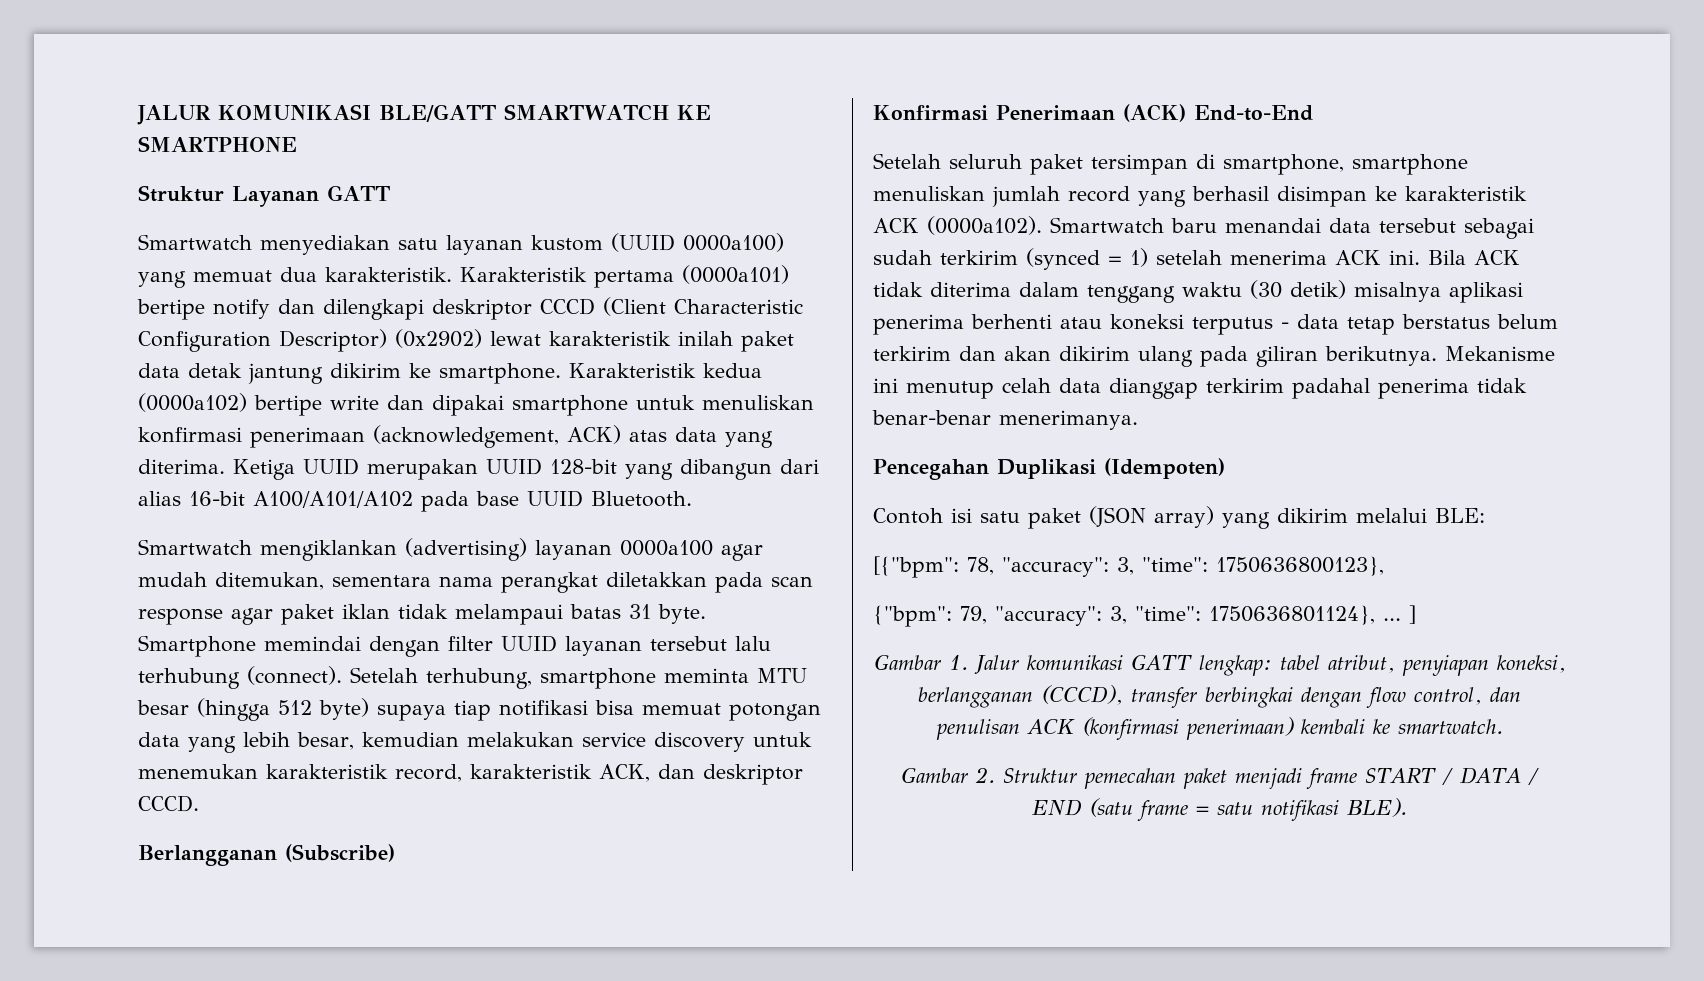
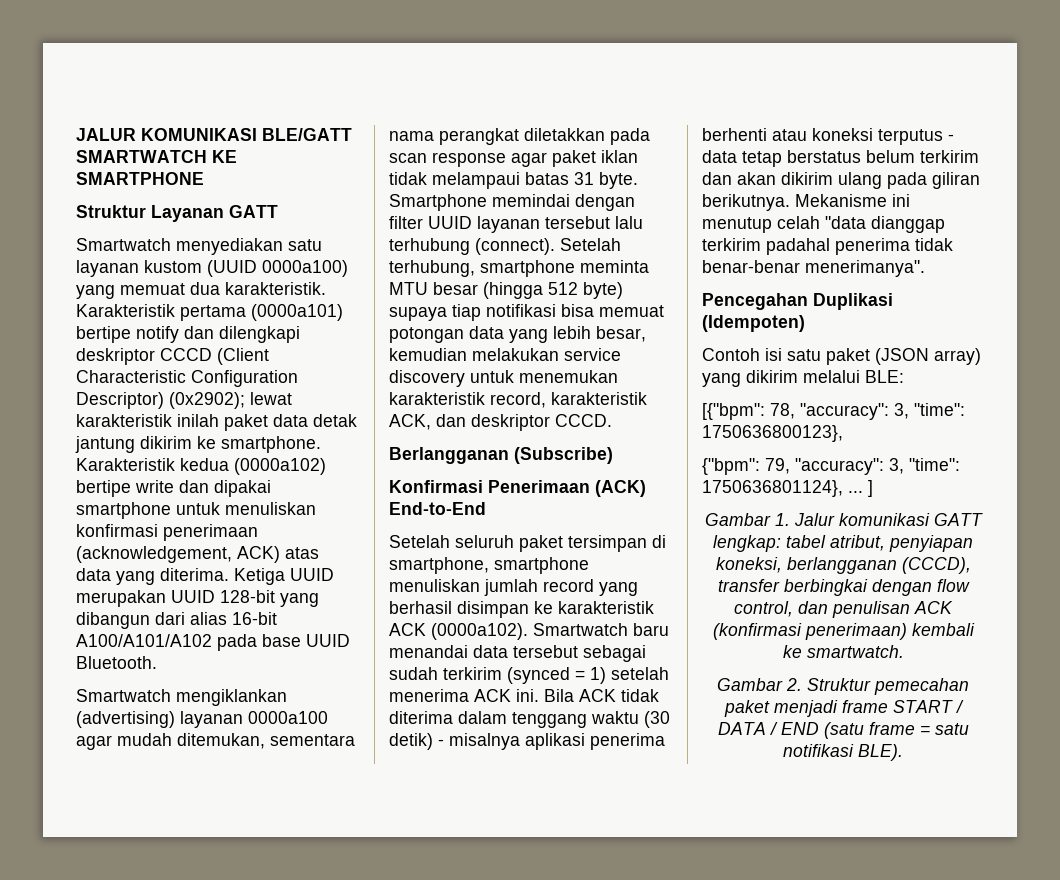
- Karakteristik pertama (0000a101) bertipe notify dan dilengkapi deskriptor CCCD (Client Characteristic Configuration Descriptor) (0x2902) lewat karakteristik inilah paket data detak jantung dikirim ke smartphone.
+ Karakteristik pertama (0000a101) bertipe notify dan dilengkapi deskriptor CCCD (Client Characteristic Configuration Descriptor) (0x2902); lewat karakteristik inilah paket data detak jantung dikirim ke smartphone.
- Bila ACK tidak diterima dalam tenggang waktu (30 detik) misalnya aplikasi penerima berhenti atau koneksi terputus - data tetap berstatus belum terkirim dan akan dikirim ulang pada giliran berikutnya.
+ Bila ACK tidak diterima dalam tenggang waktu (30 detik) - misalnya aplikasi penerima berhenti atau koneksi terputus - data tetap berstatus belum terkirim dan akan dikirim ulang pada giliran berikutnya.
- Mekanisme ini menutup celah data dianggap terkirim padahal penerima tidak benar-benar menerimanya.
+ Mekanisme ini menutup celah "data dianggap terkirim padahal penerima tidak benar-benar menerimanya".

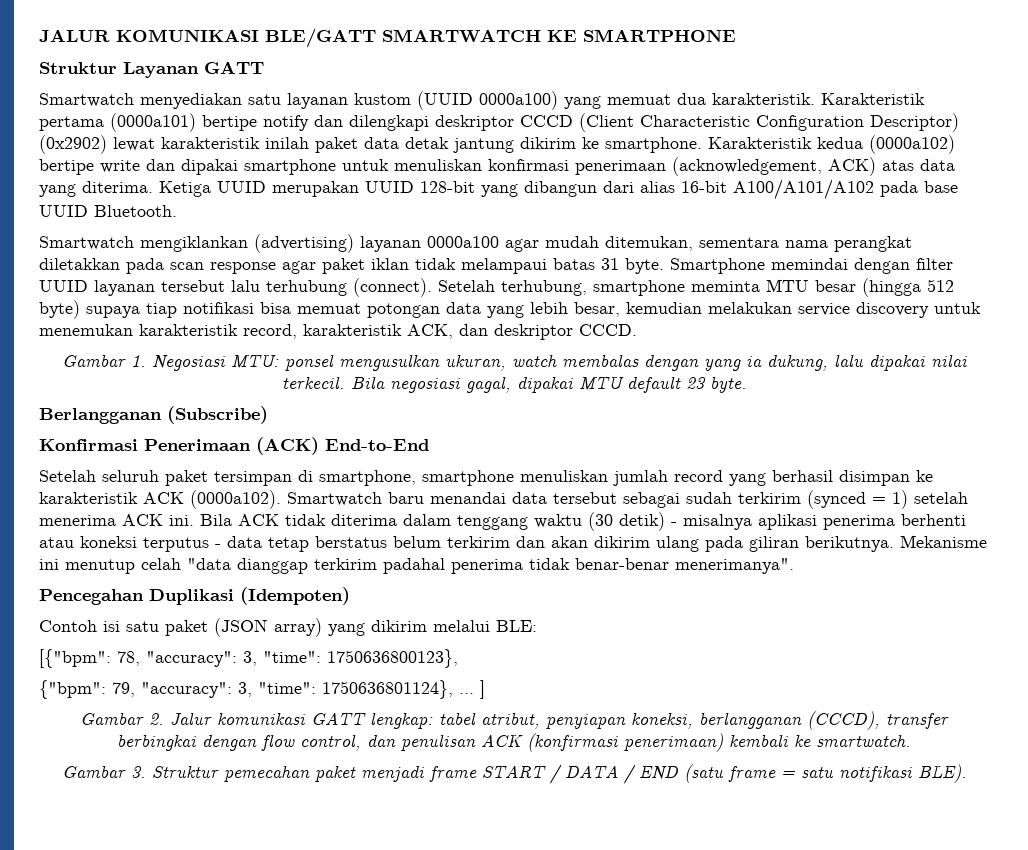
- Karakteristik pertama (0000a101) bertipe notify dan dilengkapi deskriptor CCCD (Client Characteristic Configuration Descriptor) (0x2902); lewat karakteristik inilah paket data detak jantung dikirim ke smartphone.
+ Karakteristik pertama (0000a101) bertipe notify dan dilengkapi deskriptor CCCD (Client Characteristic Configuration Descriptor) (0x2902) lewat karakteristik inilah paket data detak jantung dikirim ke smartphone.
+ Gambar 1. Negosiasi MTU: ponsel mengusulkan ukuran, watch membalas dengan yang ia dukung, lalu dipakai nilai terkecil. Bila negosiasi gagal, dipakai MTU default 23 byte.
- Gambar 1. Jalur komunikasi GATT lengkap: tabel atribut, penyiapan koneksi, berlangganan (CCCD), transfer berbingkai dengan flow control, dan penulisan ACK (konfirmasi penerimaan) kembali ke smartwatch.
+ Gambar 2. Jalur komunikasi GATT lengkap: tabel atribut, penyiapan koneksi, berlangganan (CCCD), transfer berbingkai dengan flow control, dan penulisan ACK (konfirmasi penerimaan) kembali ke smartwatch.
- Gambar 2. Struktur pemecahan paket menjadi frame START / DATA / END (satu frame = satu notifikasi BLE).
+ Gambar 3. Struktur pemecahan paket menjadi frame START / DATA / END (satu frame = satu notifikasi BLE).

